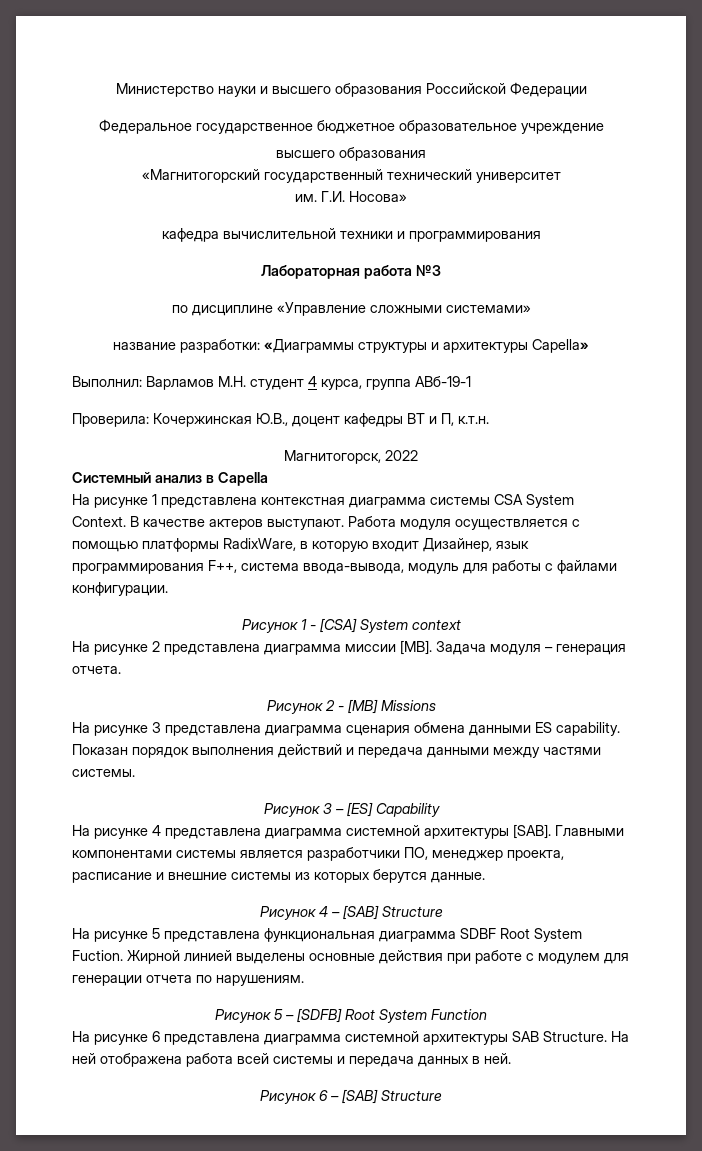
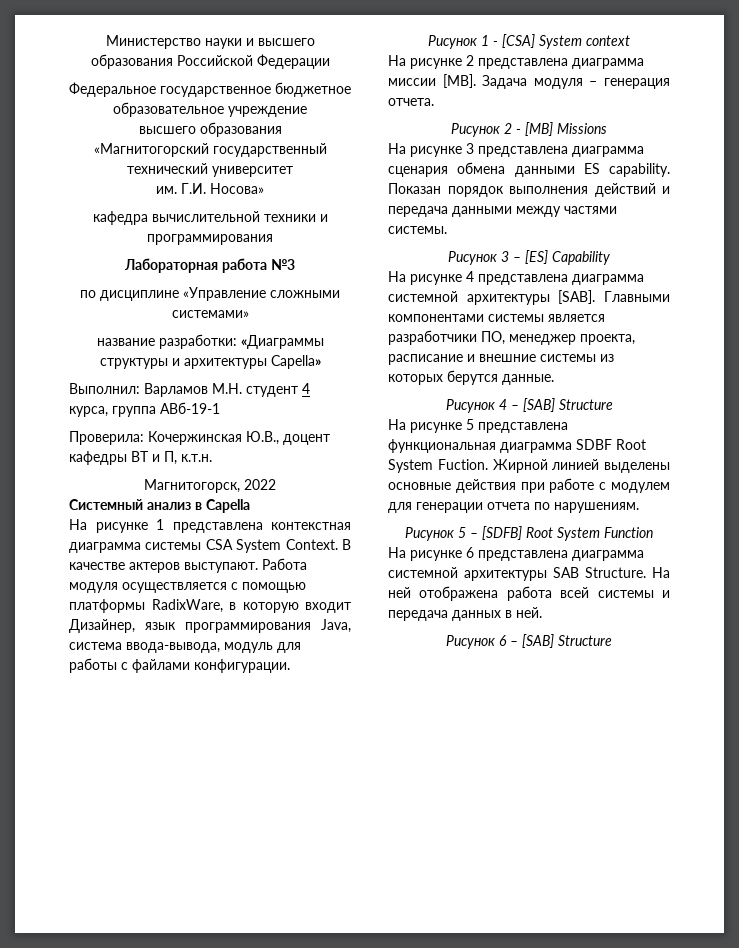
- Работа модуля осуществляется с помощью платформы RadixWare, в которую входит Дизайнер, язык программирования F++, система ввода-вывода, модуль для работы с файлами конфигурации.
+ Работа модуля осуществляется с помощью платформы RadixWare, в которую входит Дизайнер, язык программирования Java, система ввода-вывода, модуль для работы с файлами конфигурации.

